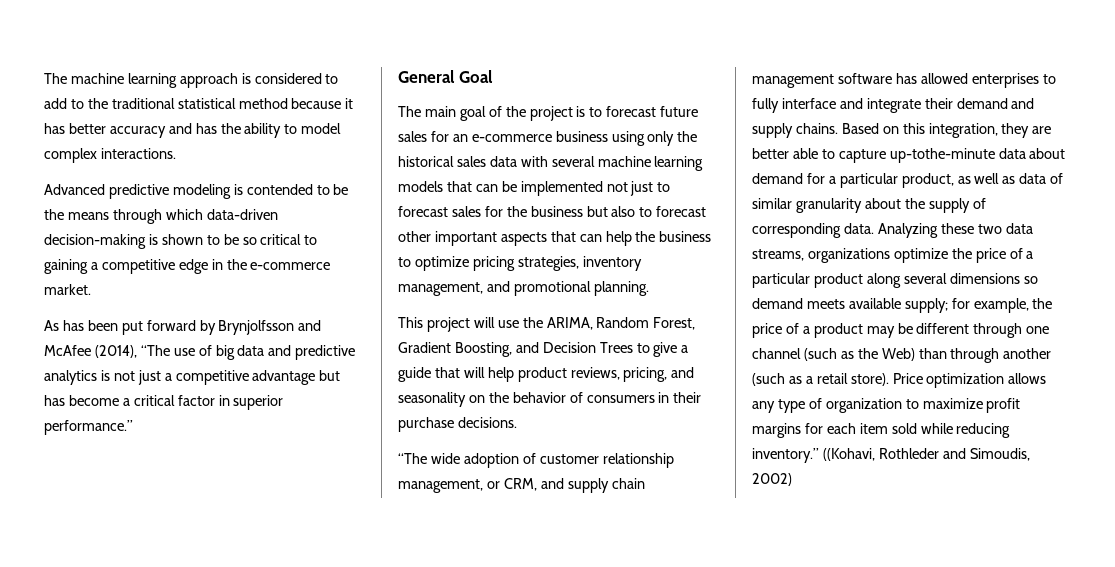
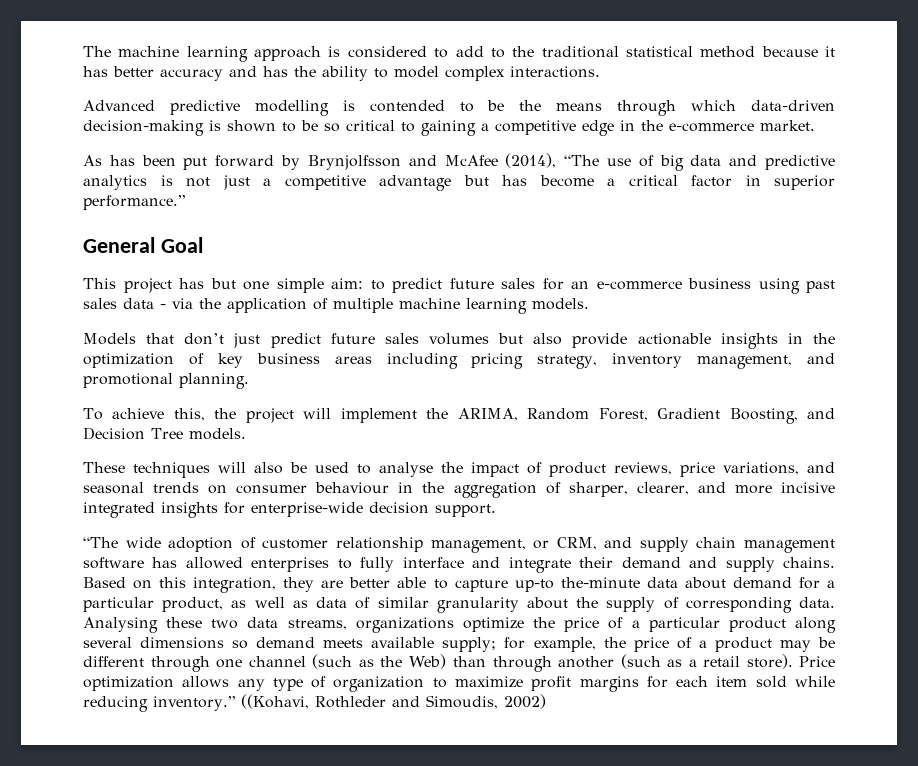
- Advanced predictive modeling is contended to be the means through which data-driven decision-making is shown to be so critical to gaining a competitive edge in the e-commerce market.
+ Advanced predictive modelling is contended to be the means through which data-driven decision-making is shown to be so critical to gaining a competitive edge in the e-commerce market.
- The main goal of the project is to forecast future sales for an e-commerce business using only the historical sales data with several machine learning models that can be implemented not just to forecast sales for the business but also to forecast other important aspects that can help the business to optimize pricing strategies, inventory management, and promotional planning.
+ This project has but one simple aim: to predict future sales for an e-commerce business using past sales data - via the application of multiple machine learning models.
+ Models that don’t just predict future sales volumes but also provide actionable insights in the optimization of key business areas including pricing strategy, inventory management, and promotional planning.
- This project will use the ARIMA, Random Forest, Gradient Boosting, and Decision Trees to give a guide that will help product reviews, pricing, and seasonality on the behavior of consumers in their purchase decisions.
+ To achieve this, the project will implement the ARIMA, Random Forest, Gradient Boosting, and Decision Tree models.
+ These techniques will also be used to analyse the impact of product reviews, price variations, and seasonal trends on consumer behaviour in the aggregation of sharper, clearer, and more incisive integrated insights for enterprise-wide decision support.
- Based on this integration, they are better able to capture up-tothe-minute data about demand for a particular product, as well as data of similar granularity about the supply of corresponding data.
+ Based on this integration, they are better able to capture up-to the-minute data about demand for a particular product, as well as data of similar granularity about the supply of corresponding data.
- Analyzing these two data streams, organizations optimize the price of a particular product along several dimensions so demand meets available supply; for example, the price of a product may be different through one channel (such as the Web) than through another (such as a retail store).
+ Analysing these two data streams, organizations optimize the price of a particular product along several dimensions so demand meets available supply; for example, the price of a product may be different through one channel (such as the Web) than through another (such as a retail store).

